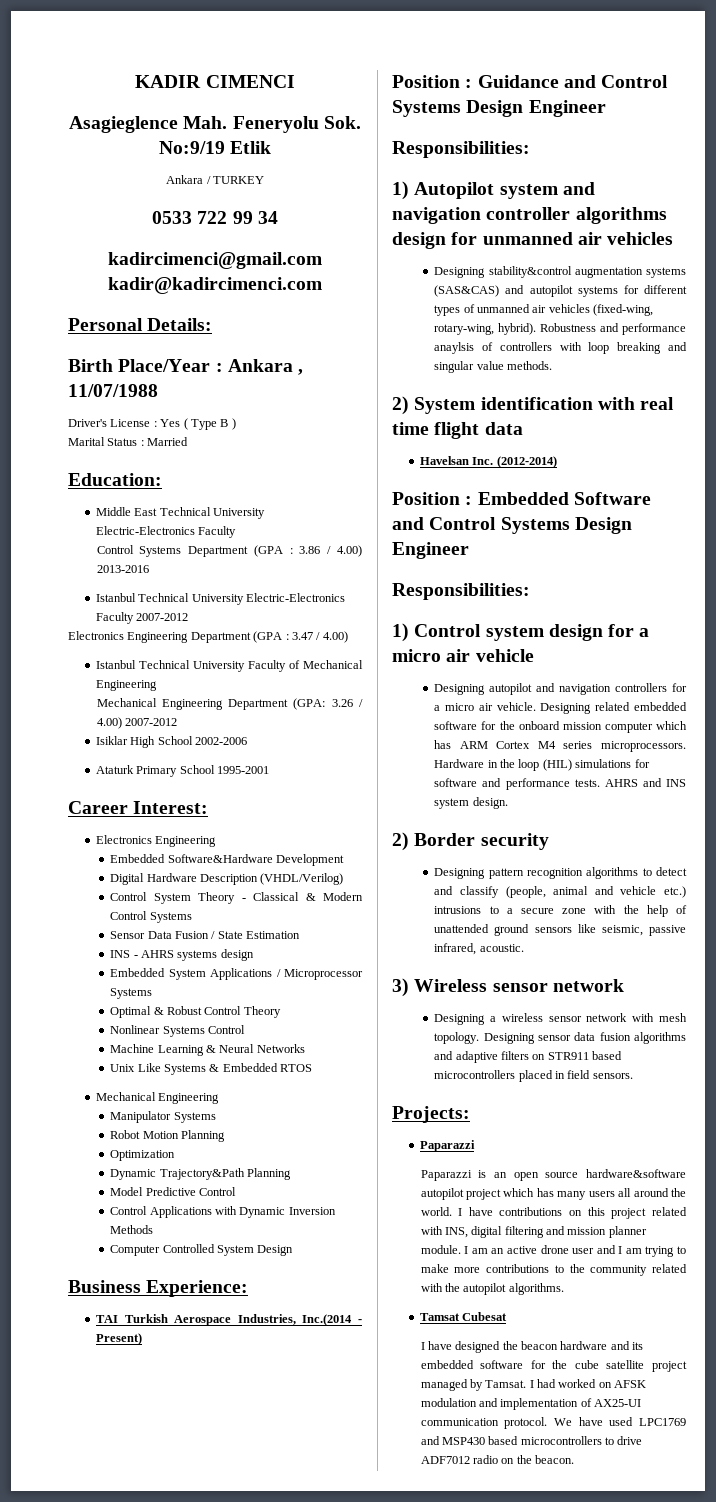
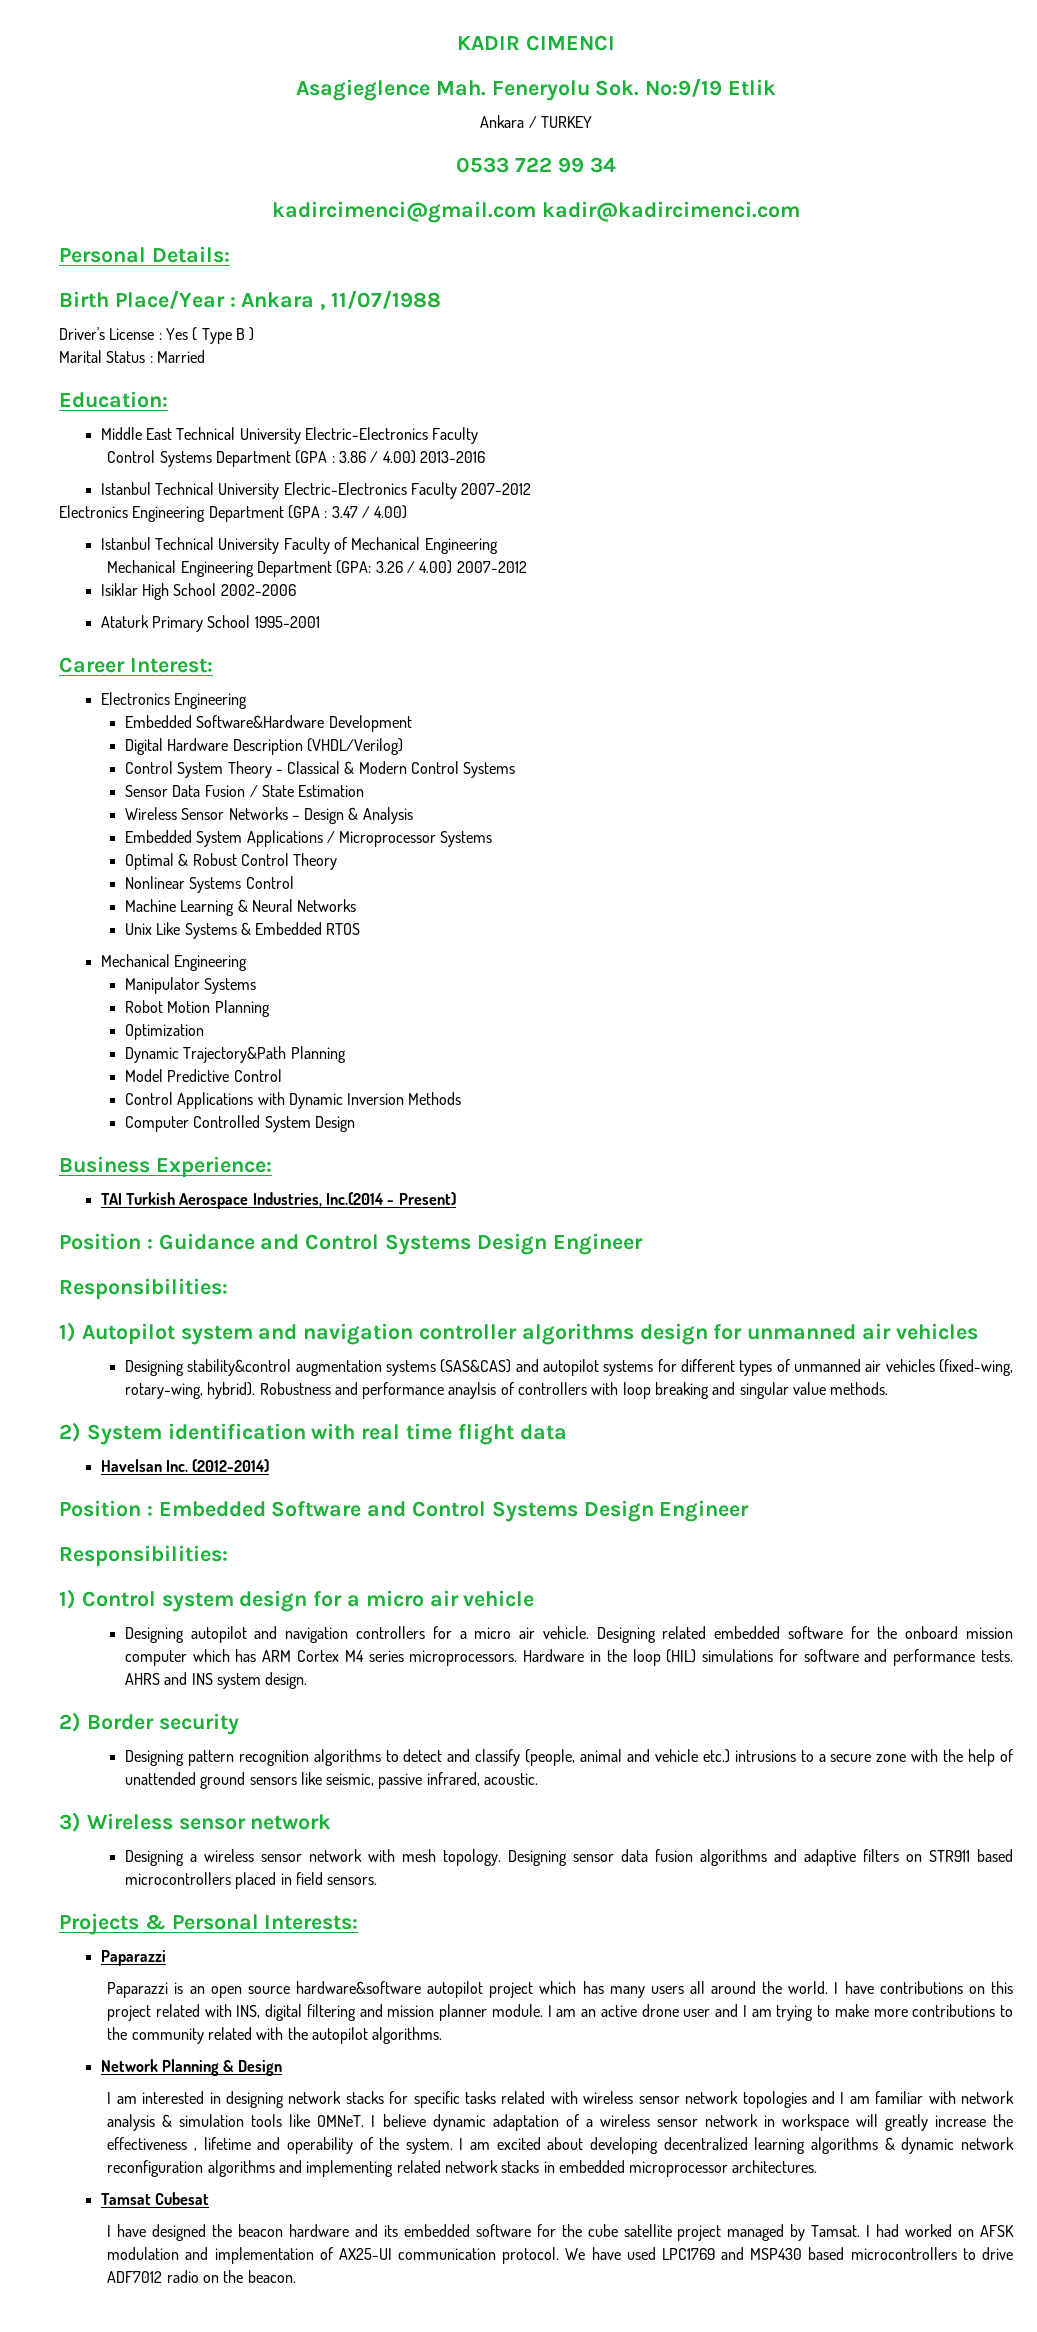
- INS - AHRS systems design
+ Wireless Sensor Networks – Design & Analysis
- Projects:
+ Projects & Personal Interests:
+ Network Planning & Design
+ I am interested in designing network stacks for specific tasks related with wireless sensor network topologies and I am familiar with network analysis & simulation tools like OMNeT. I believe dynamic adaptation of a wireless sensor network in workspace will greatly increase the effectiveness , lifetime and operability of the system. I am excited about developing decentralized learning algorithms & dynamic network reconfiguration algorithms and implementing related network stacks in embedded microprocessor architectures.

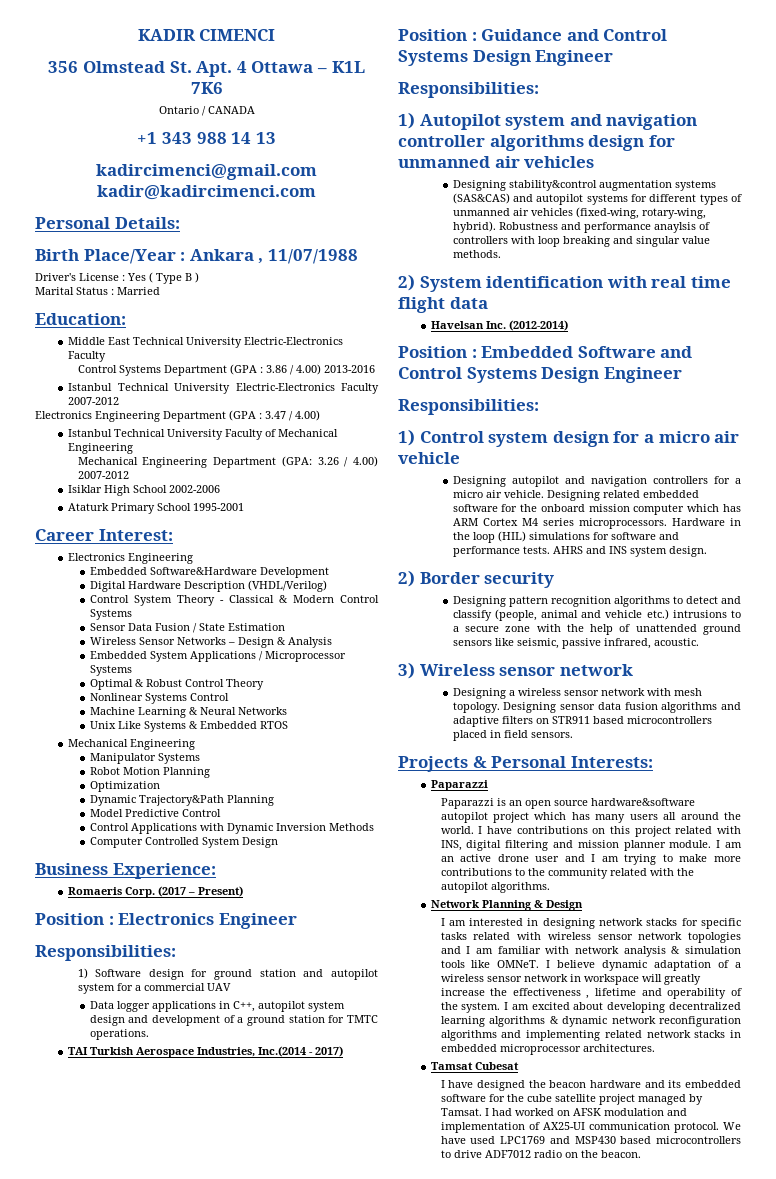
- Asagieglence Mah. Feneryolu Sok. No:9/19 Etlik
- Ankara / TURKEY
- 0533 722 99 34
+ 356 Olmstead St. Apt. 4 Ottawa – K1L 7K6
+ Ontario / CANADA
+ +1 343 988 14 13
+ Romaeris Corp. (2017 – Present)
+ Position : Electronics Engineer
+ Responsibilities:
+ 1) Software design for ground station and autopilot system for a commercial UAV
+ Data logger applications in C++, autopilot system design and development of a ground station for TMTC operations.
- TAI Turkish Aerospace Industries, Inc.(2014 - Present)
+ TAI Turkish Aerospace Industries, Inc.(2014 - 2017)

